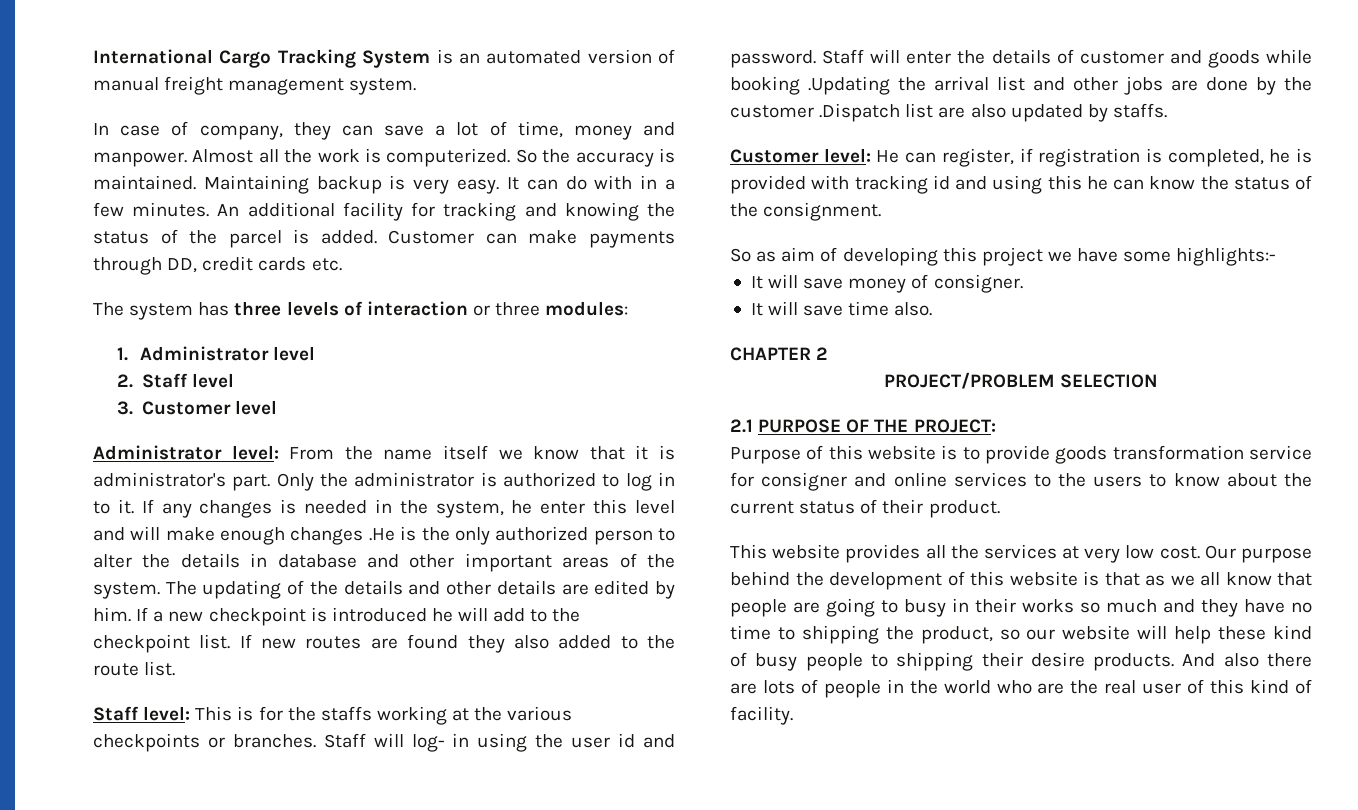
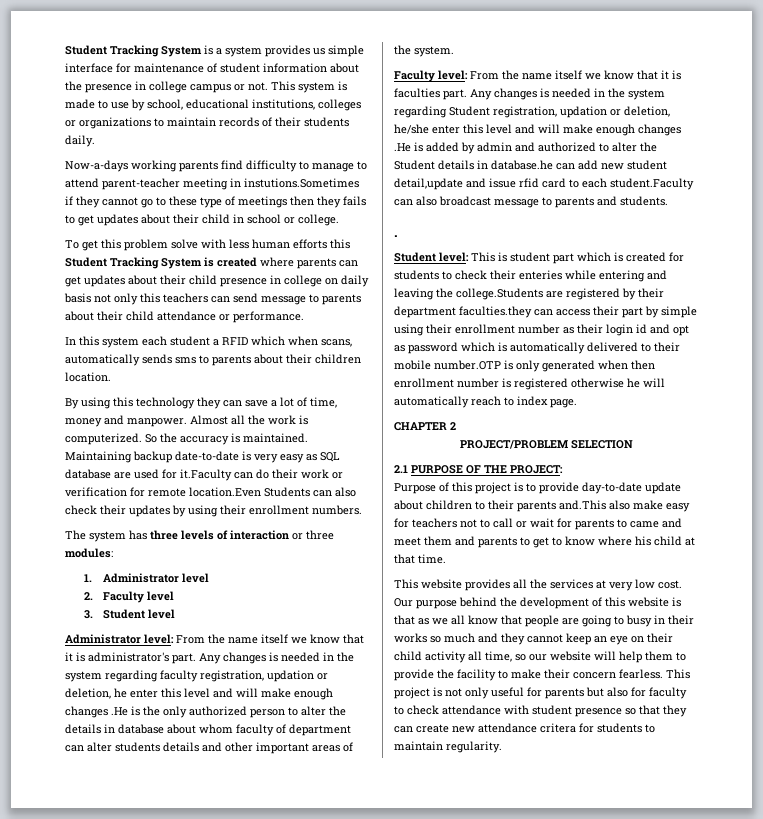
- International Cargo Tracking System is an automated version of manual freight management system.
- In case of company, they can save a lot of time, money and manpower.
+ Student Tracking System is a system provides us simple interface for maintenance of student information about the presence in college campus or not. This system is made to use by school, educational institutions, colleges or organizations to maintain records of their students daily.
+ Now-a-days working parents find difficulty to manage to attend parent-teacher meeting in instutions.Sometimes if they cannot go to these type of meetings then they fails to get updates about their child in school or college.
+ To get this problem solve with less human efforts this Student Tracking System is created where parents can get updates about their child presence in college on daily basis not only this teachers can send message to parents about their child attendance or performance.
+ In this system each student a RFID which when scans, automatically sends sms to parents about their children location.
+ By using this technology they can save a lot of time, money and manpower.
- Maintaining backup is very easy. It can do with in a few minutes. An additional facility for tracking and knowing the status of the parcel is added. Customer can make payments through DD, credit cards etc.
+ Maintaining backup date-to-date is very easy as SQL database are used for it.Faculty can do their work or verification for remote location.Even Students can also check their updates by using their enrollment numbers.
- 2. Staff level
+ 2. Faculty level
- 3. Customer level
+ 3. Student level
- Only the administrator is authorized to log in to it. If any changes is needed in the system, he enter this level and will make enough changes .He is the only authorized person to alter the details in database and other important areas of the system. The updating of the details and other details are edited by him. If a new checkpoint is introduced he will add to the checkpoint list. If new routes are found they also added to the route list.
- Staff level: This is for the staffs working at the various checkpoints or branches. Staff will log- in using the user id and password. Staff will enter the details of customer and goods while booking .Updating the arrival list and other jobs are done by the customer .Dispatch list are also updated by staffs.
- Customer level: He can register, if registration is completed, he is provided with tracking id and using this he can know the status of the consignment.
- So as aim of developing this project we have some highlights:-
- It will save money of consigner.
- It will save time also.
+ Any changes is needed in the system regarding faculty registration, updation or deletion, he enter this level and will make enough changes .He is the only authorized person to alter the details in database about whom faculty of department can alter students details and other important areas of the system.
+ Faculty level: From the name itself we know that it is faculties part. Any changes is needed in the system regarding Student registration, updation or deletion, he/she enter this level and will make enough changes .He is added by admin and authorized to alter the Student details in database.he can add new student detail,update and issue rfid card to each student.Faculty can also broadcast message to parents and students.
+ .
+ Student level: This is student part which is created for students to check their enteries while entering and leaving the college.Students are registered by their department faculties.they can access their part by simple using their enrollment number as their login id and opt as password which is automatically delivered to their mobile number.OTP is only generated when then enrollment number is registered otherwise he will automatically reach to index page.
- Purpose of this website is to provide goods transformation service for consigner and online services to the users to know about the current status of their product.
+ Purpose of this project is to provide day-to-date update about children to their parents and.This also make easy for teachers not to call or wait for parents to came and meet them and parents to get to know where his child at that time.
- Our purpose behind the development of this website is that as we all know that people are going to busy in their works so much and they have no time to shipping the product, so our website will help these kind of busy people to shipping their desire products. And also there are lots of people in the world who are the real user of this kind of facility.
+ Our purpose behind the development of this website is that as we all know that people are going to busy in their works so much and they cannot keep an eye on their child activity all time, so our website will help them to provide the facility to make their concern fearless. This project is not only useful for parents but also for faculty to check attendance with student presence so that they can create new attendance critera for students to maintain regularity.

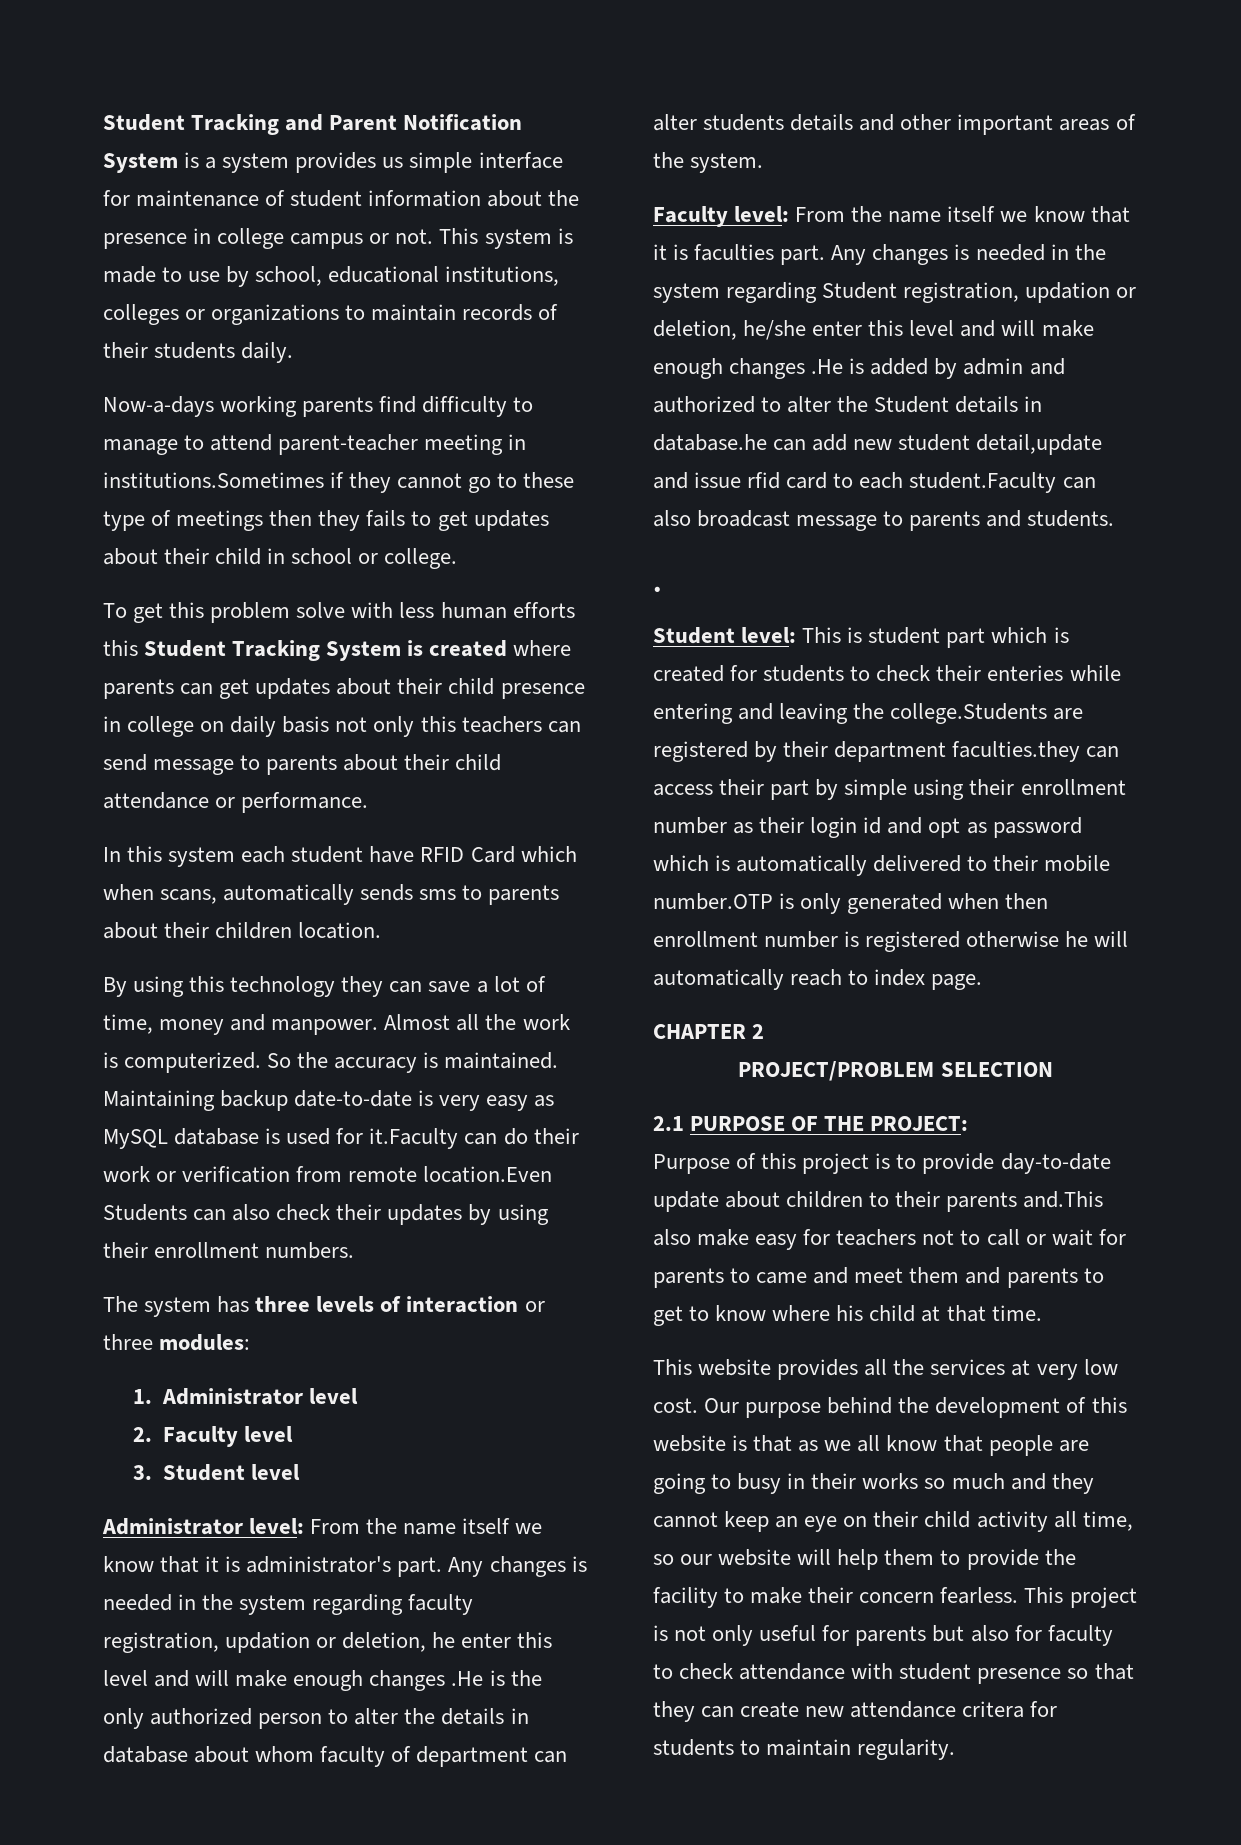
- Student Tracking System is a system provides us simple interface for maintenance of student information about the presence in college campus or not.
+ Student Tracking and Parent Notification System is a system provides us simple interface for maintenance of student information about the presence in college campus or not.
- Now-a-days working parents find difficulty to manage to attend parent-teacher meeting in instutions.Sometimes if they cannot go to these type of meetings then they fails to get updates about their child in school or college.
+ Now-a-days working parents find difficulty to manage to attend parent-teacher meeting in institutions.Sometimes if they cannot go to these type of meetings then they fails to get updates about their child in school or college.
- In this system each student a RFID which when scans, automatically sends sms to parents about their children location.
+ In this system each student have RFID Card which when scans, automatically sends sms to parents about their children location.
- Maintaining backup date-to-date is very easy as SQL database are used for it.Faculty can do their work or verification for remote location.Even Students can also check their updates by using their enrollment numbers.
+ Maintaining backup date-to-date is very easy as MySQL database is used for it.Faculty can do their work or verification from remote location.Even Students can also check their updates by using their enrollment numbers.

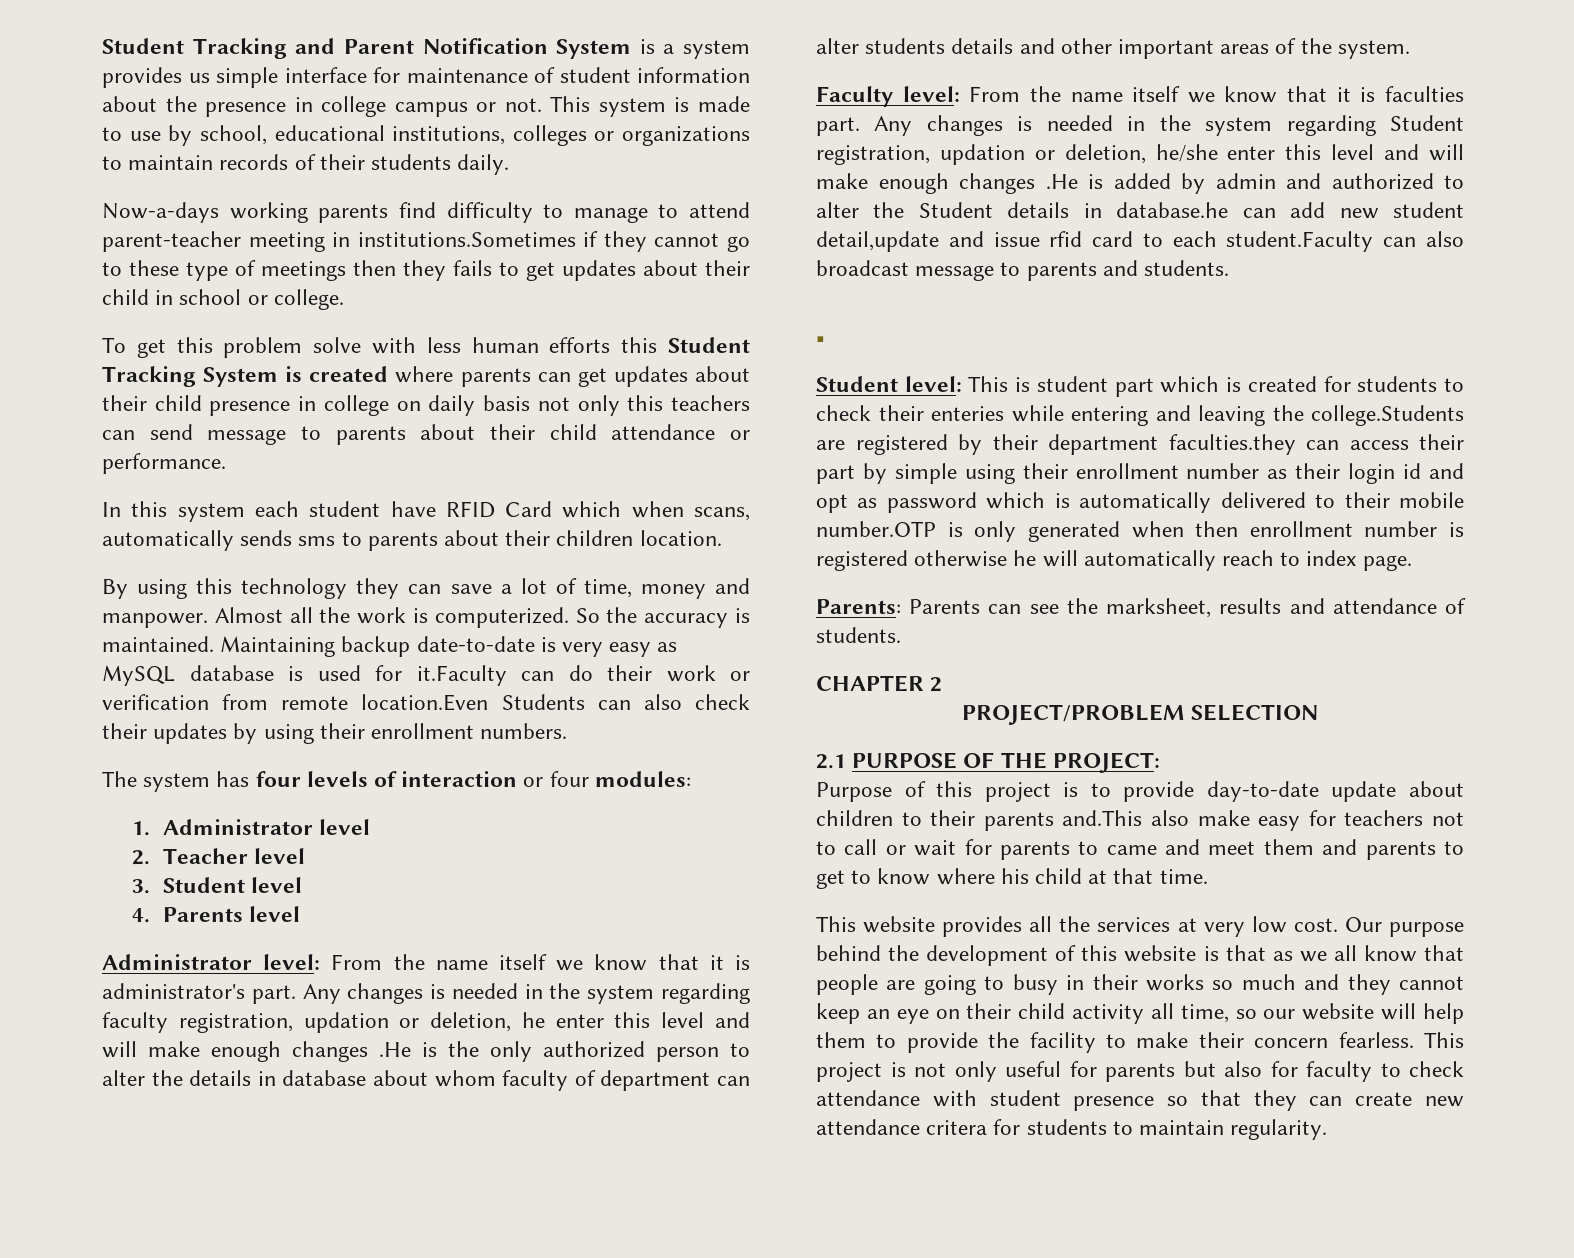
- The system has three levels of interaction or three modules:
+ The system has four levels of interaction or four modules:
- 2. Faculty level
+ 2. Teacher level
+ 4. Parents level
+ Parents: Parents can see the marksheet, results and attendance of students.

